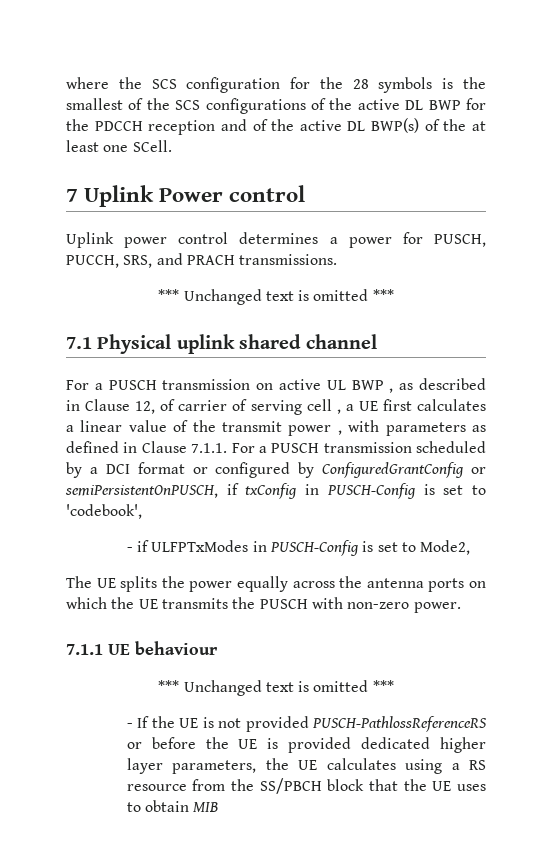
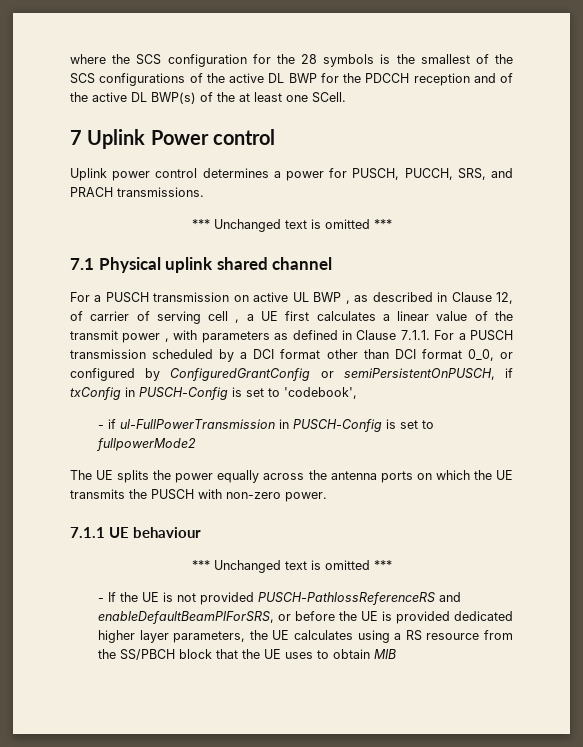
- For a PUSCH transmission on active UL BWP , as described in Clause 12, of carrier of serving cell , a UE first calculates a linear value of the transmit power , with parameters as defined in Clause 7.1.1. For a PUSCH transmission scheduled by a DCI format or configured by ConfiguredGrantConfig or semiPersistentOnPUSCH, if txConfig in PUSCH-Config is set to 'codebook',
+ For a PUSCH transmission on active UL BWP , as described in Clause 12, of carrier of serving cell , a UE first calculates a linear value of the transmit power , with parameters as defined in Clause 7.1.1. For a PUSCH transmission scheduled by a DCI format other than DCI format 0_0, or configured by ConfiguredGrantConfig or semiPersistentOnPUSCH, if txConfig in PUSCH-Config is set to 'codebook',
- - if ULFPTxModes in PUSCH-Config is set to Mode2,
+ - if ul-FullPowerTransmission in PUSCH-Config is set to fullpowerMode2
- - If the UE is not provided PUSCH-PathlossReferenceRS or before the UE is provided dedicated higher layer parameters, the UE calculates using a RS resource from the SS/PBCH block that the UE uses to obtain MIB
+ - If the UE is not provided PUSCH-PathlossReferenceRS and enableDefaultBeamPlForSRS, or before the UE is provided dedicated higher layer parameters, the UE calculates using a RS resource from the SS/PBCH block that the UE uses to obtain MIB

